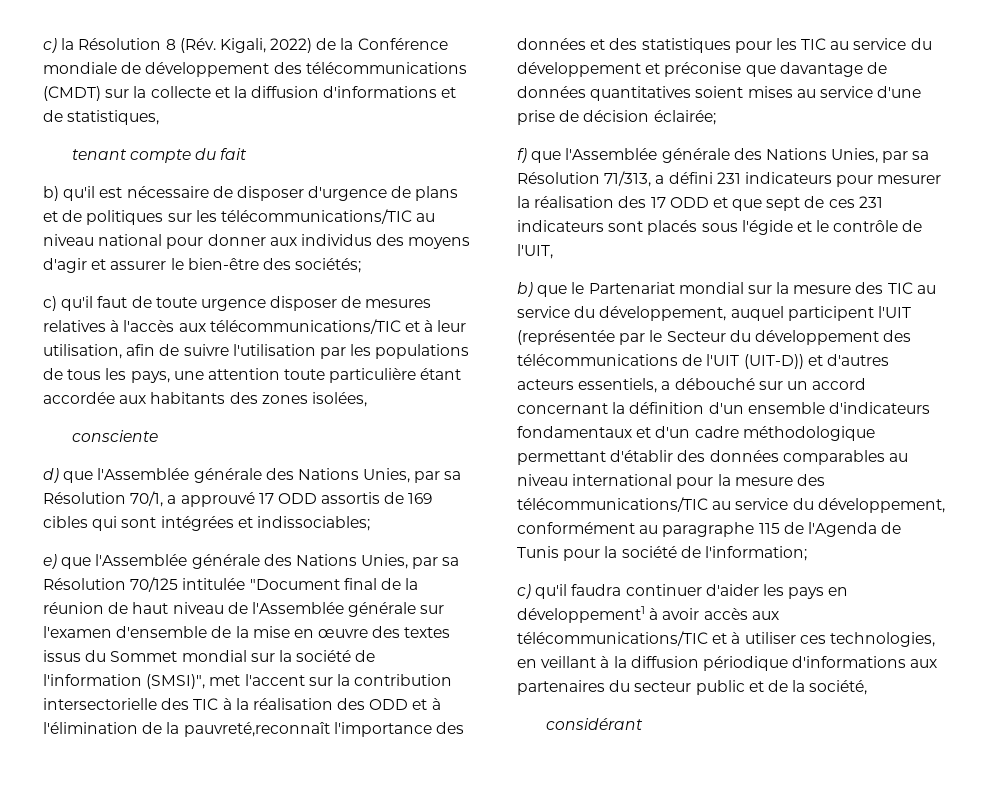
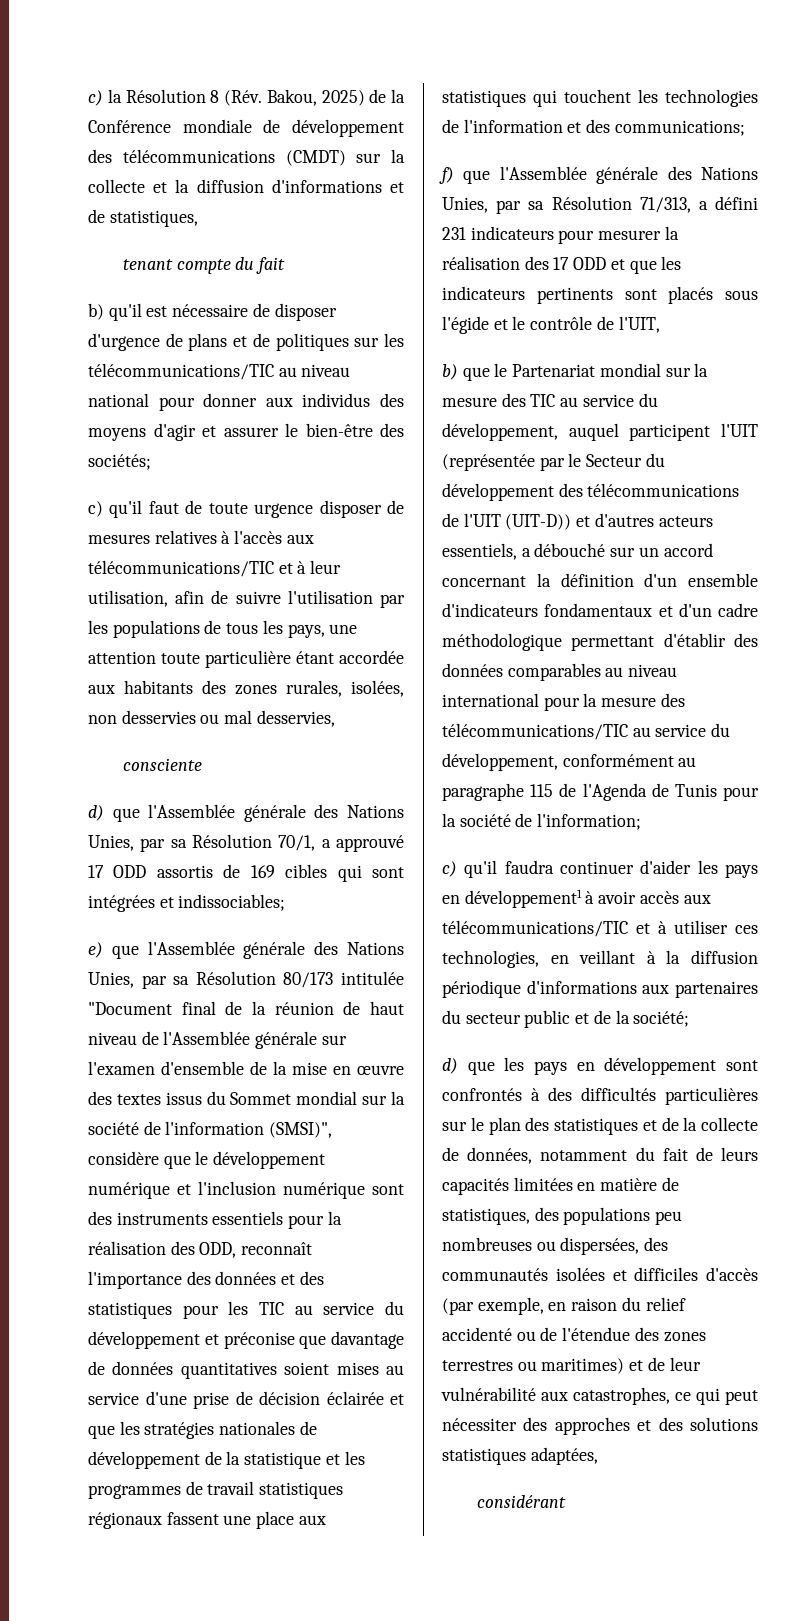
- c) la Résolution 8 (Rév. Kigali, 2022) de la Conférence mondiale de développement des télécommunications (CMDT) sur la collecte et la diffusion d'informations et de statistiques,
+ c) la Résolution 8 (Rév. Bakou, 2025) de la Conférence mondiale de développement des télécommunications (CMDT) sur la collecte et la diffusion d'informations et de statistiques,
- c) qu'il faut de toute urgence disposer de mesures relatives à l'accès aux télécommunications/TIC et à leur utilisation, afin de suivre l'utilisation par les populations de tous les pays, une attention toute particulière étant accordée aux habitants des zones isolées,
+ c) qu'il faut de toute urgence disposer de mesures relatives à l'accès aux télécommunications/TIC et à leur utilisation, afin de suivre l'utilisation par les populations de tous les pays, une attention toute particulière étant accordée aux habitants des zones rurales, isolées, non desservies ou mal desservies,
- e) que l'Assemblée générale des Nations Unies, par sa Résolution 70/125 intitulée "Document final de la réunion de haut niveau de l'Assemblée générale sur l'examen d'ensemble de la mise en œuvre des textes issus du Sommet mondial sur la société de l'information (SMSI)", met l'accent sur la contribution intersectorielle des TIC à la réalisation des ODD et à l'élimination de la pauvreté,reconnaît l'importance des données et des statistiques pour les TIC au service du développement et préconise que davantage de données quantitatives soient mises au service d'une prise de décision éclairée;
+ e) que l'Assemblée générale des Nations Unies, par sa Résolution 80/173 intitulée "Document final de la réunion de haut niveau de l'Assemblée générale sur l'examen d'ensemble de la mise en œuvre des textes issus du Sommet mondial sur la société de l'information (SMSI)", considère que le développement numérique et l'inclusion numérique sont des instruments essentiels pour la réalisation des ODD, reconnaît l'importance des données et des statistiques pour les TIC au service du développement et préconise que davantage de données quantitatives soient mises au service d'une prise de décision éclairée et que les stratégies nationales de développement de la statistique et les programmes de travail statistiques régionaux fassent une place aux statistiques qui touchent les technologies de l'information et des communications;
- f) que l'Assemblée générale des Nations Unies, par sa Résolution 71/313, a défini 231 indicateurs pour mesurer la réalisation des 17 ODD et que sept de ces 231 indicateurs sont placés sous l'égide et le contrôle de l'UIT,
+ f) que l'Assemblée générale des Nations Unies, par sa Résolution 71/313, a défini 231 indicateurs pour mesurer la réalisation des 17 ODD et que les indicateurs pertinents sont placés sous l'égide et le contrôle de l'UIT,
- c) qu'il faudra continuer d'aider les pays en développement1 à avoir accès aux télécommunications/TIC et à utiliser ces technologies, en veillant à la diffusion périodique d'informations aux partenaires du secteur public et de la société,
+ c) qu'il faudra continuer d'aider les pays en développement1 à avoir accès aux télécommunications/TIC et à utiliser ces technologies, en veillant à la diffusion périodique d'informations aux partenaires du secteur public et de la société;
+ d) que les pays en développement sont confrontés à des difficultés particulières sur le plan des statistiques et de la collecte de données, notamment du fait de leurs capacités limitées en matière de statistiques, des populations peu nombreuses ou dispersées, des communautés isolées et difficiles d'accès (par exemple, en raison du relief accidenté ou de l'étendue des zones terrestres ou maritimes) et de leur vulnérabilité aux catastrophes, ce qui peut nécessiter des approches et des solutions statistiques adaptées,

